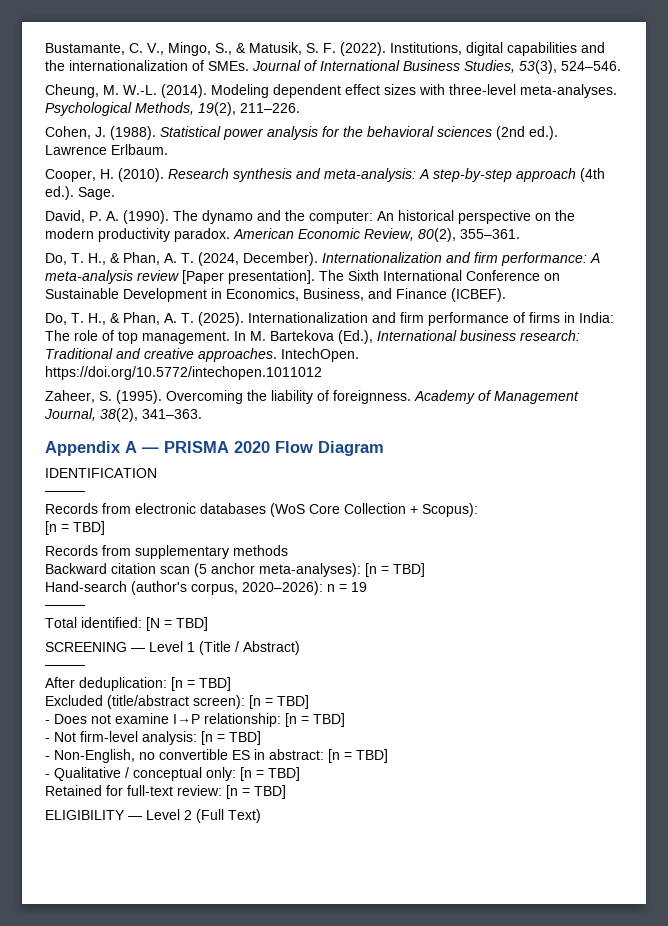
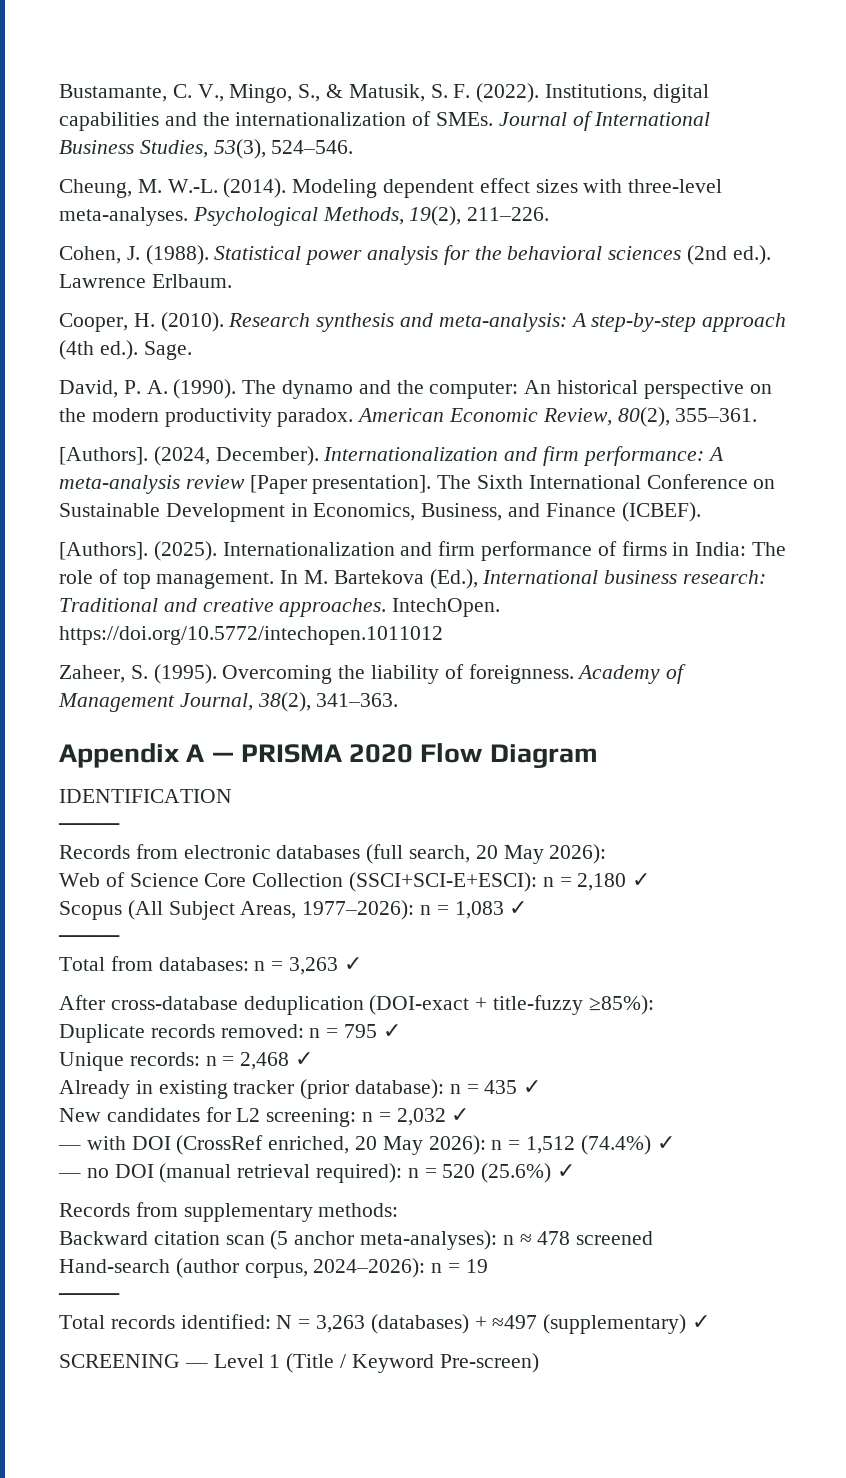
- Do, T. H., & Phan, A. T. (2024, December).
+ [Authors]. (2024, December).
- Do, T. H., & Phan, A. T. (2025).
+ [Authors]. (2025).
- Records from electronic databases (WoS Core Collection + Scopus):
- [n = TBD]
+ Records from electronic databases (full search, 20 May 2026):
+ Web of Science Core Collection (SSCI+SCI-E+ESCI): n = 2,180 ✓
+ Scopus (All Subject Areas, 1977–2026): n = 1,083 ✓
+ ────
+ Total from databases: n = 3,263 ✓
+ After cross-database deduplication (DOI-exact + title-fuzzy ≥85%):
+ Duplicate records removed: n = 795 ✓
+ Unique records: n = 2,468 ✓
+ Already in existing tracker (prior database): n = 435 ✓
+ New candidates for L2 screening: n = 2,032 ✓
+ — with DOI (CrossRef enriched, 20 May 2026): n = 1,512 (74.4%) ✓
+ — no DOI (manual retrieval required): n = 520 (25.6%) ✓
- Records from supplementary methods
+ Records from supplementary methods:
- Backward citation scan (5 anchor meta-analyses): [n = TBD]
- Hand-search (author's corpus, 2020–2026): n = 19
+ Backward citation scan (5 anchor meta-analyses): n ≈ 478 screened
+ Hand-search (author corpus, 2024–2026): n = 19
- Total identified: [N = TBD]
+ Total records identified: N = 3,263 (databases) + ≈497 (supplementary) ✓
- SCREENING — Level 1 (Title / Abstract)
- ────
- After deduplication: [n = TBD]
- Excluded (title/abstract screen): [n = TBD]
- - Does not examine I→P relationship: [n = TBD]
- - Not firm-level analysis: [n = TBD]
- - Non-English, no convertible ES in abstract: [n = TBD]
- - Qualitative / conceptual only: [n = TBD]
- Retained for full-text review: [n = TBD]
- ELIGIBILITY — Level 2 (Full Text)
+ SCREENING — Level 1 (Title / Keyword Pre-screen)

